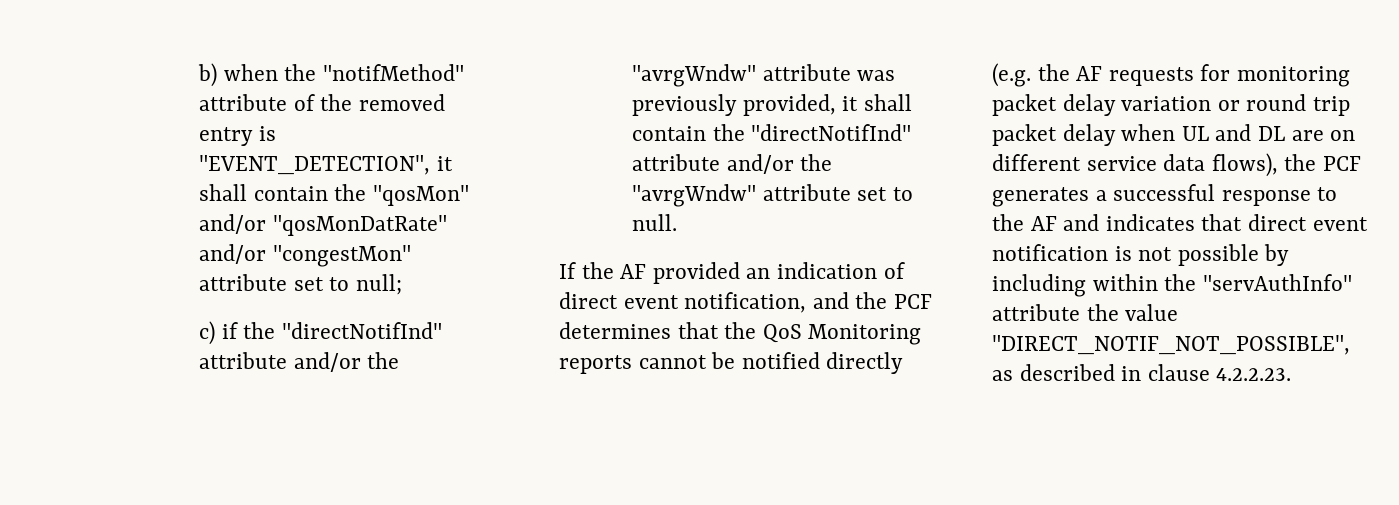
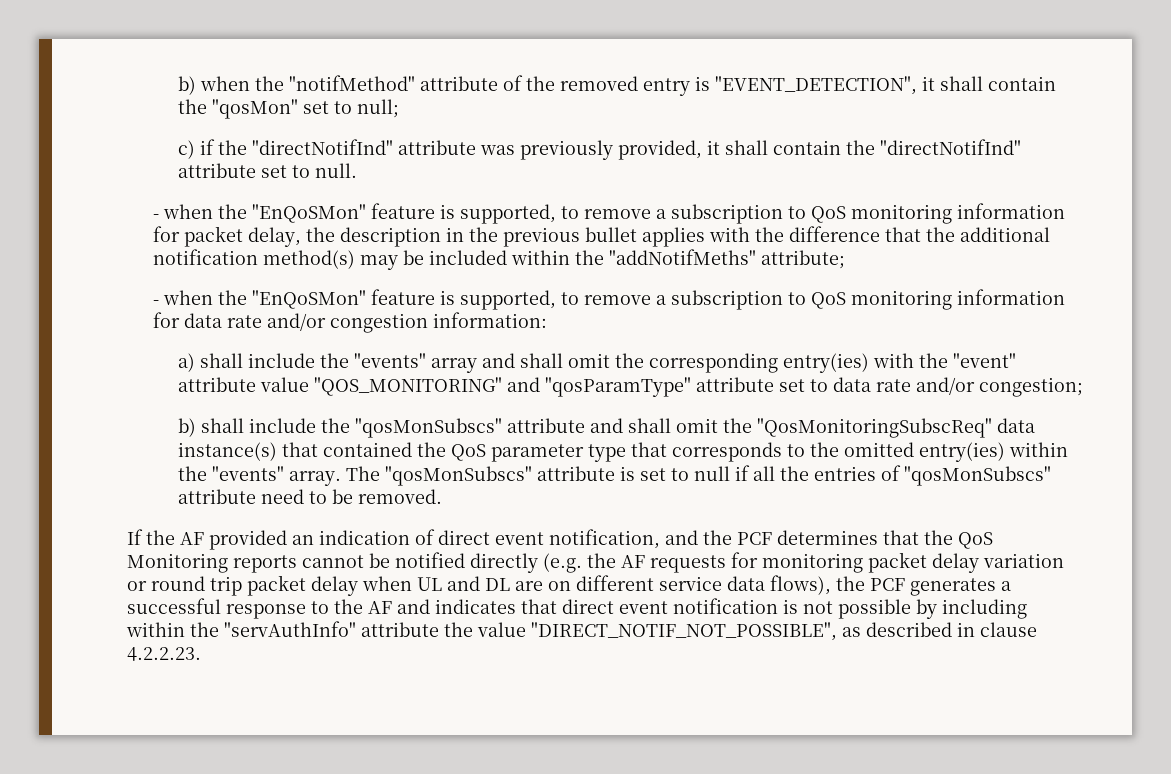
- b) when the "notifMethod" attribute of the removed entry is "EVENT_DETECTION", it shall contain the "qosMon" and/or "qosMonDatRate" and/or "congestMon" attribute set to null;
+ b) when the "notifMethod" attribute of the removed entry is "EVENT_DETECTION", it shall contain the "qosMon" set to null;
- c) if the "directNotifInd" attribute and/or the "avrgWndw" attribute was previously provided, it shall contain the "directNotifInd" attribute and/or the "avrgWndw" attribute set to null.
+ c) if the "directNotifInd" attribute was previously provided, it shall contain the "directNotifInd" attribute set to null.
+ - when the "EnQoSMon" feature is supported, to remove a subscription to QoS monitoring information for packet delay, the description in the previous bullet applies with the difference that the additional notification method(s) may be included within the "addNotifMeths" attribute;
+ - when the "EnQoSMon" feature is supported, to remove a subscription to QoS monitoring information for data rate and/or congestion information:
+ a) shall include the "events" array and shall omit the corresponding entry(ies) with the "event" attribute value "QOS_MONITORING" and "qosParamType" attribute set to data rate and/or congestion;
+ b) shall include the "qosMonSubscs" attribute and shall omit the "QosMonitoringSubscReq" data instance(s) that contained the QoS parameter type that corresponds to the omitted entry(ies) within the "events" array. The "qosMonSubscs" attribute is set to null if all the entries of "qosMonSubscs" attribute need to be removed.

